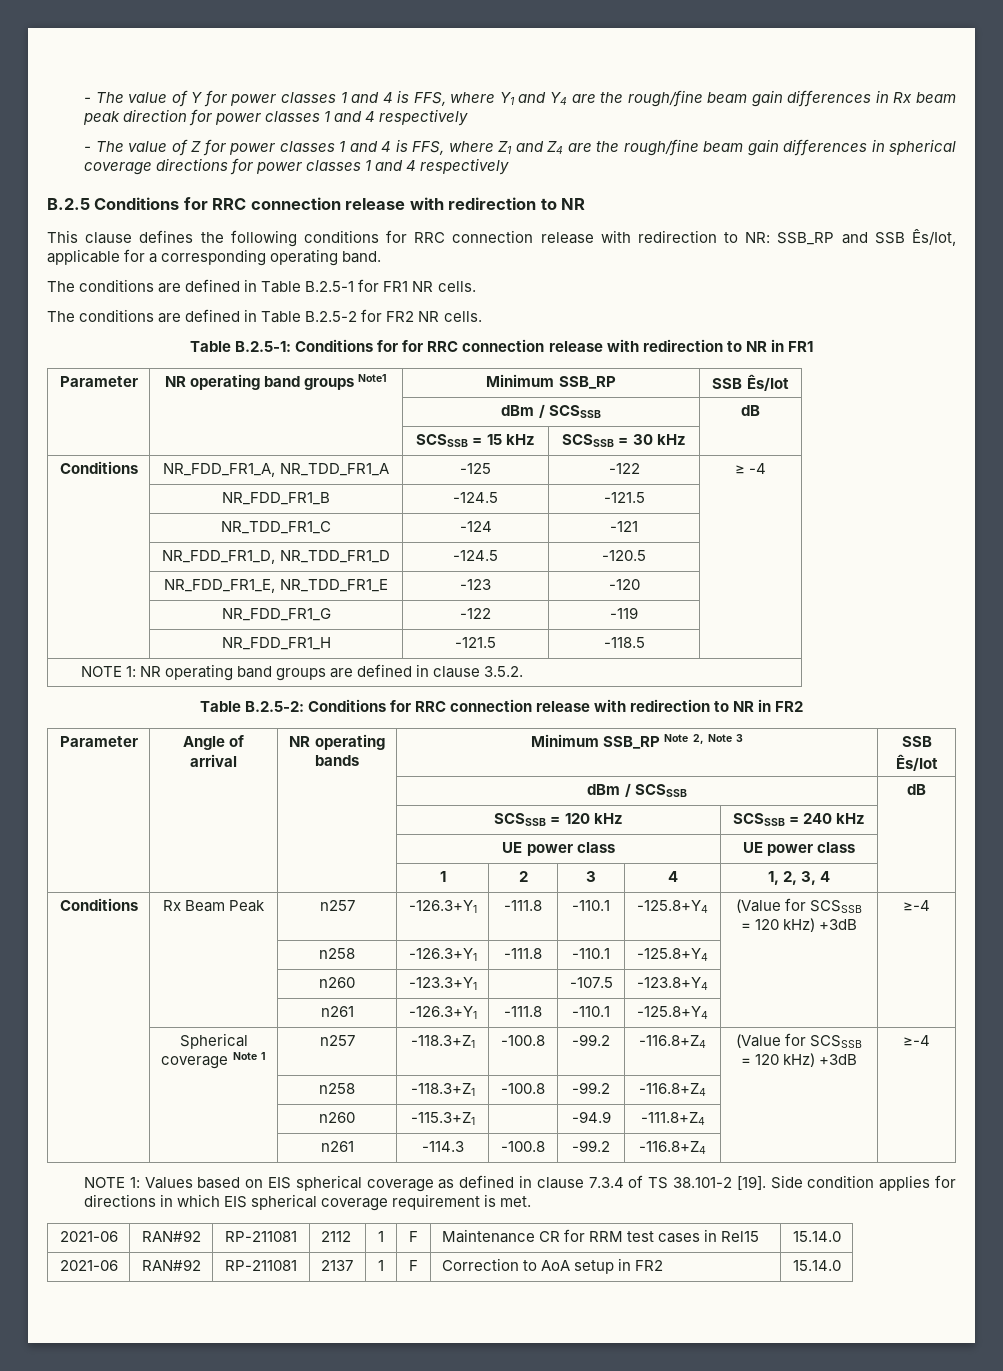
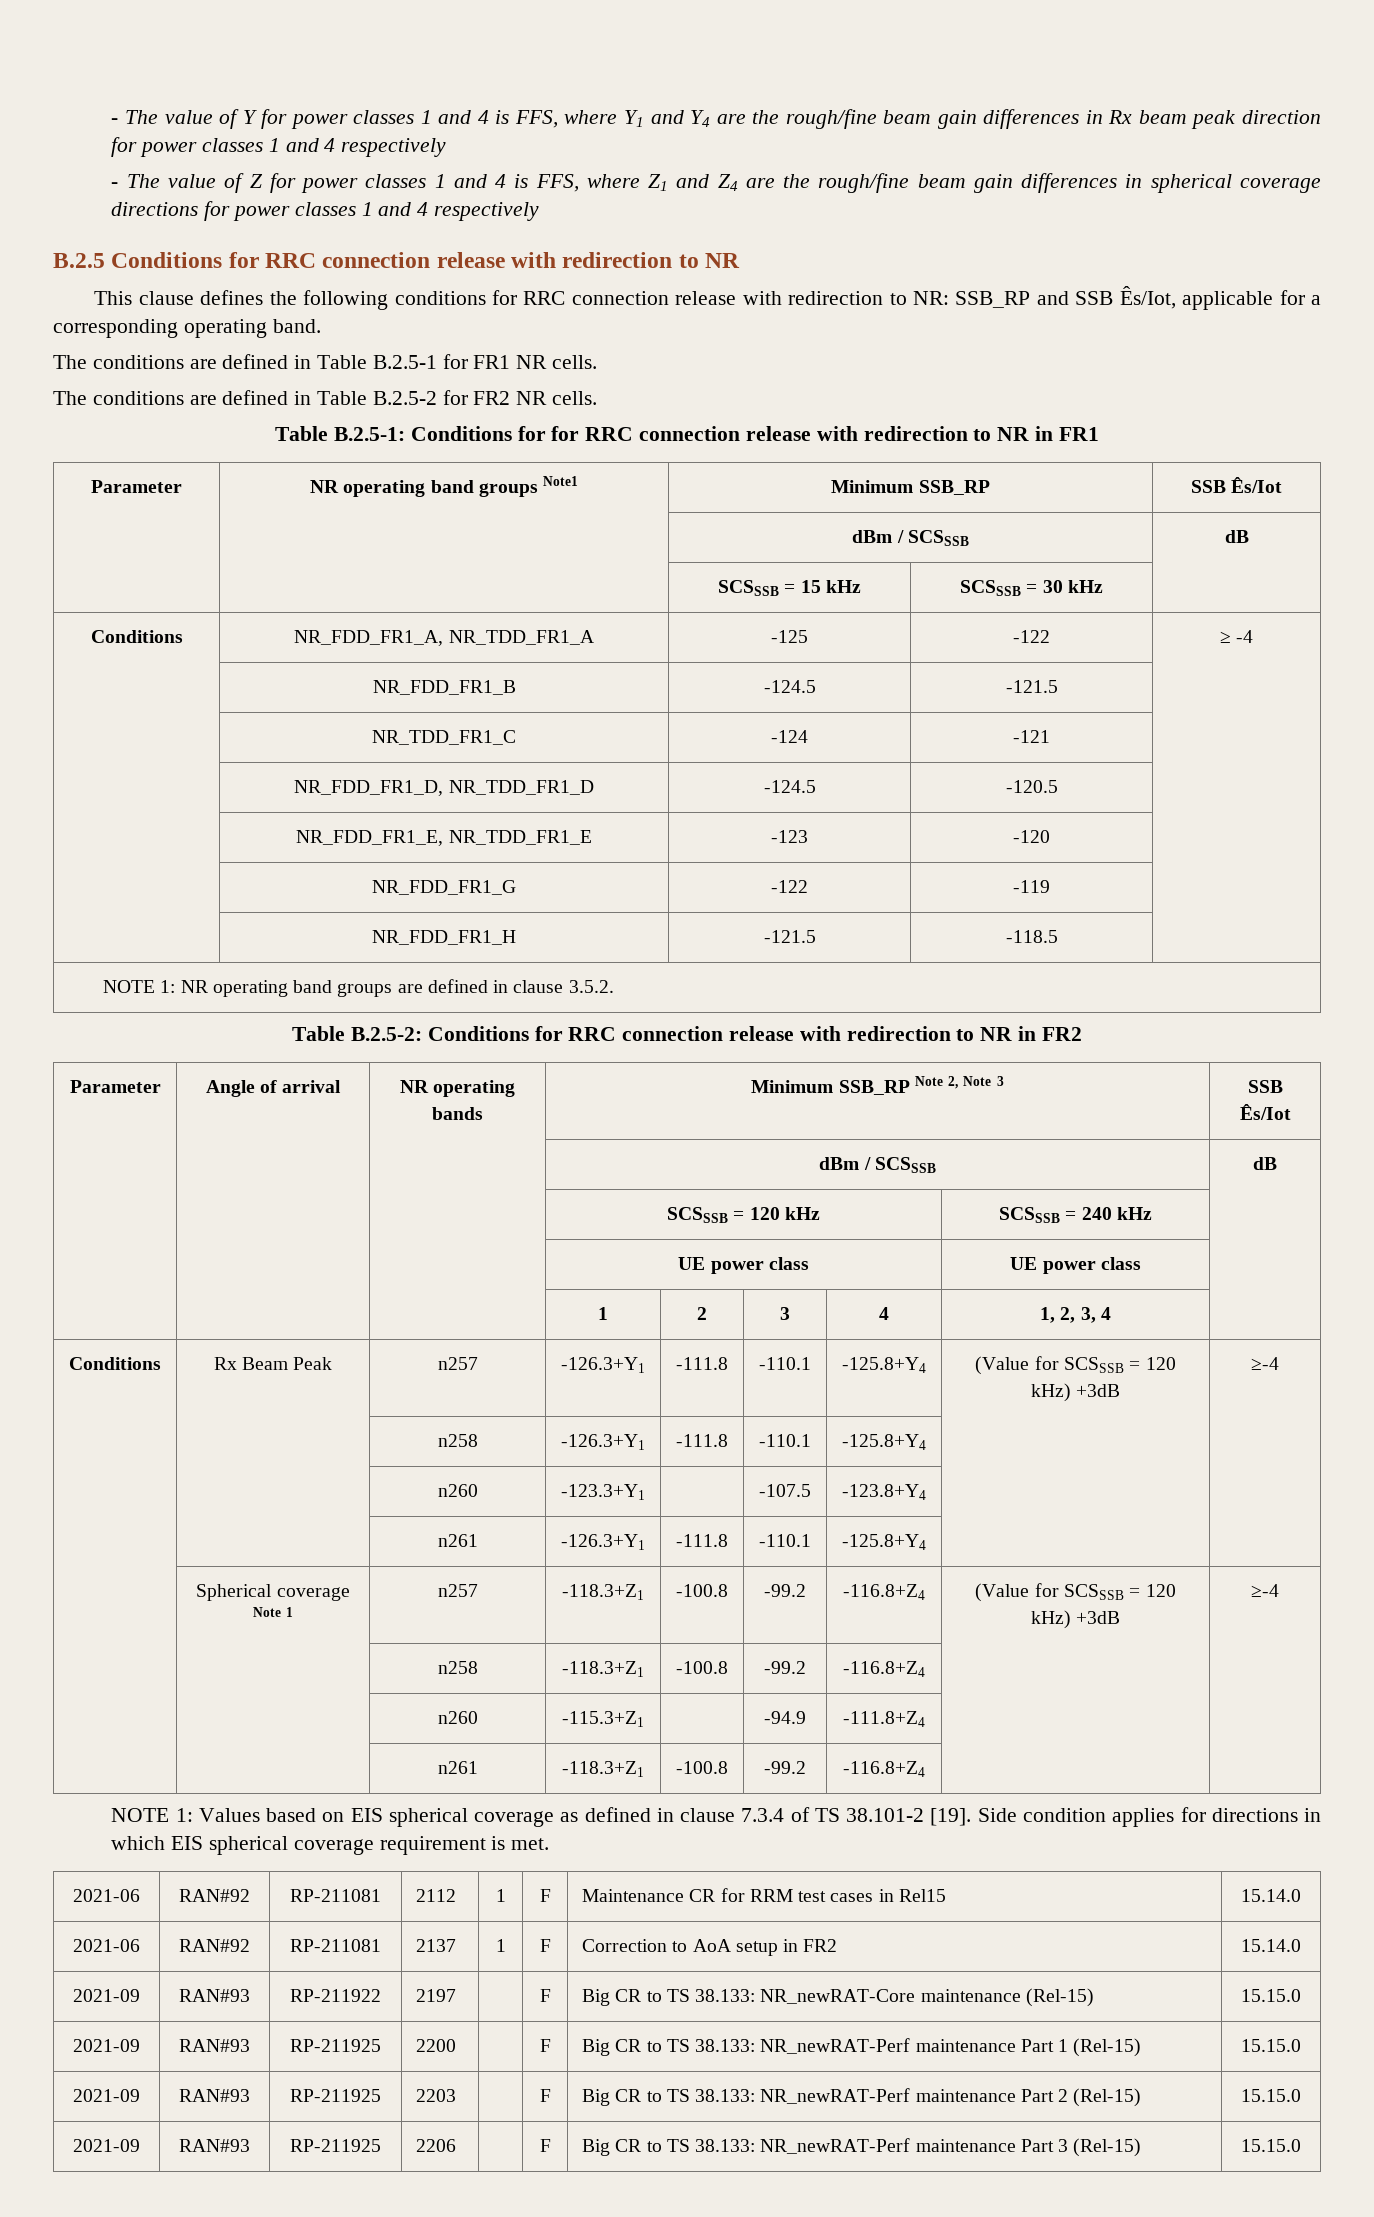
- | | n261 | -114.3 | -100.8 | -99.2 | -116.8+Z4 | |
+ | | n261 | -118.3+Z1 | -100.8 | -99.2 | -116.8+Z4 | |
+ 2021-09 | RAN#93 | RP-211922 | 2197 | | F | Big CR to TS 38.133: NR_newRAT-Core maintenance (Rel-15) | 15.15.0
+ 2021-09 | RAN#93 | RP-211925 | 2200 | | F | Big CR to TS 38.133: NR_newRAT-Perf maintenance Part 1 (Rel-15) | 15.15.0
+ 2021-09 | RAN#93 | RP-211925 | 2203 | | F | Big CR to TS 38.133: NR_newRAT-Perf maintenance Part 2 (Rel-15) | 15.15.0
+ 2021-09 | RAN#93 | RP-211925 | 2206 | | F | Big CR to TS 38.133: NR_newRAT-Perf maintenance Part 3 (Rel-15) | 15.15.0

